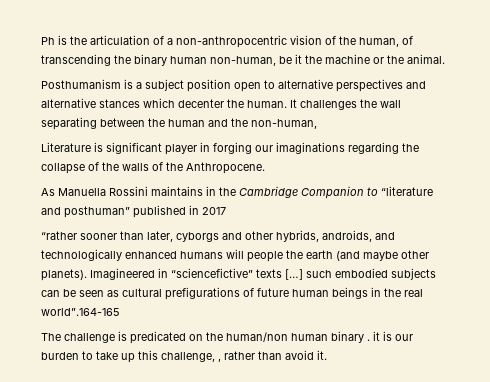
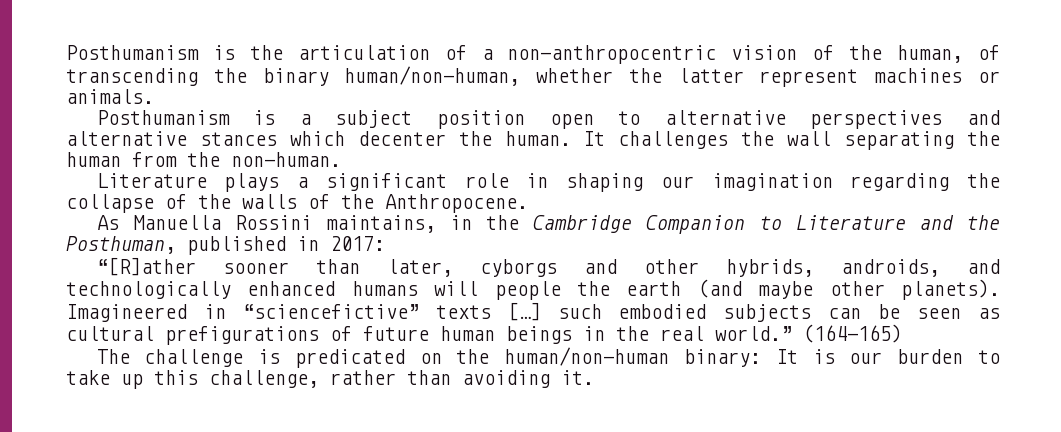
- Ph is the articulation of a non-anthropocentric vision of the human, of transcending the binary human non-human, be it the machine or the animal.
+ Posthumanism is the articulation of a non-anthropocentric vision of the human, of transcending the binary human/non-human, whether the latter represent machines or animals.
- It challenges the wall separating between the human and the non-human,
- Literature is significant player in forging our imaginations regarding the collapse of the walls of the Anthropocene.
+ It challenges the wall separating the human from the non-human.
+ Literature plays a significant role in shaping our imagination regarding the collapse of the walls of the Anthropocene.
- As Manuella Rossini maintains in the Cambridge Companion to “literature and posthuman” published in 2017
- “rather sooner than later, cyborgs and other hybrids, androids, and technologically enhanced humans will people the earth (and maybe other planets).
+ As Manuella Rossini maintains, in the Cambridge Companion to Literature and the Posthuman, published in 2017:
+ “[R]ather sooner than later, cyborgs and other hybrids, androids, and technologically enhanced humans will people the earth (and maybe other planets).
- Imagineered in “sciencefictive” texts […] such embodied subjects can be seen as cultural prefigurations of future human beings in the real world”.164-165
+ Imagineered in “sciencefictive” texts […] such embodied subjects can be seen as cultural prefigurations of future human beings in the real world.” (164-165)
- The challenge is predicated on the human/non human binary . it is our burden to take up this challenge, , rather than avoid it.
+ The challenge is predicated on the human/non-human binary: It is our burden to take up this challenge, rather than avoiding it.

